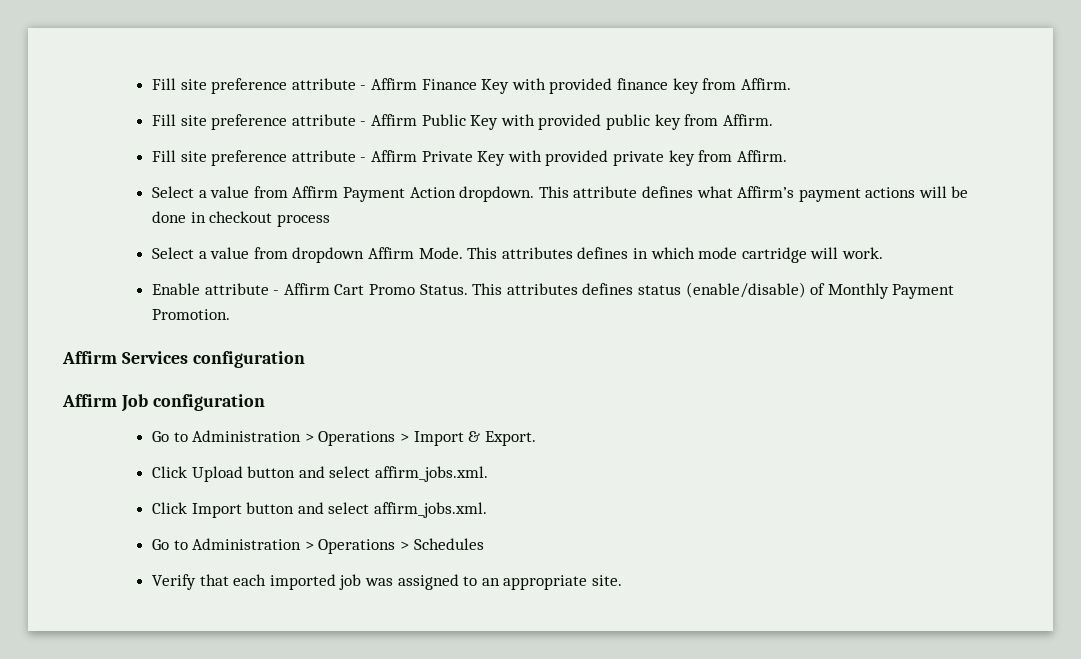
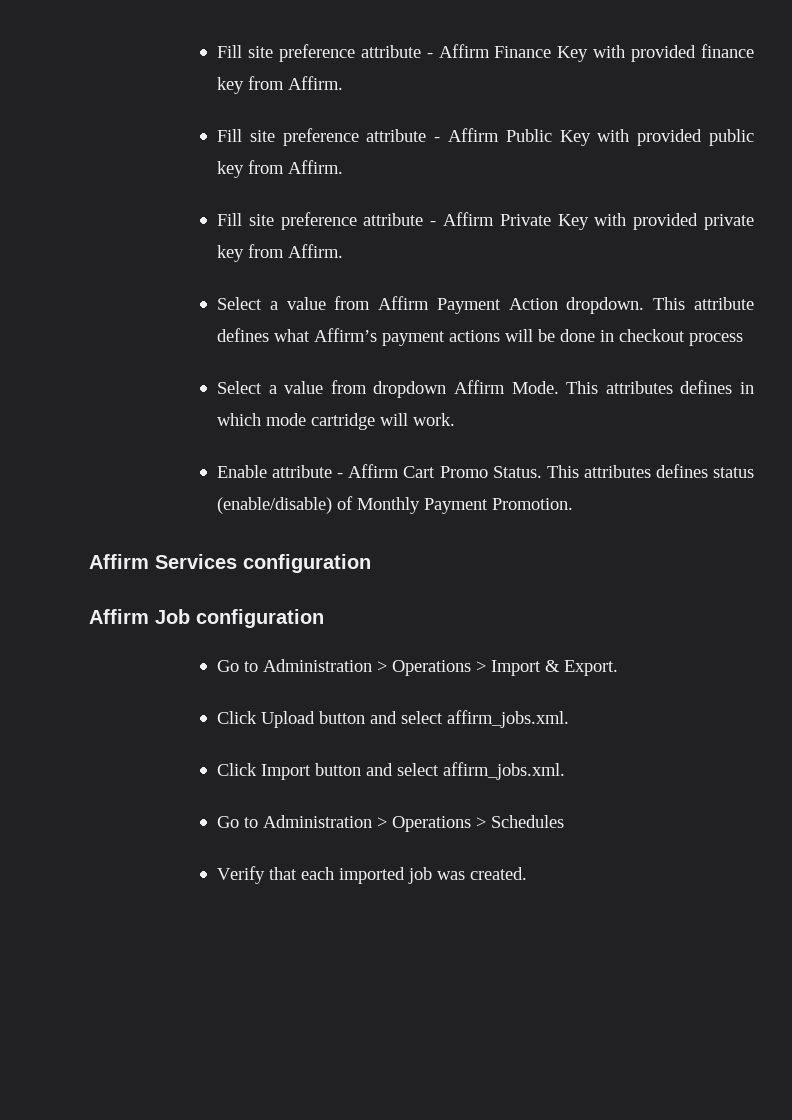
- Verify that each imported job was assigned to an appropriate site.
+ Verify that each imported job was created.

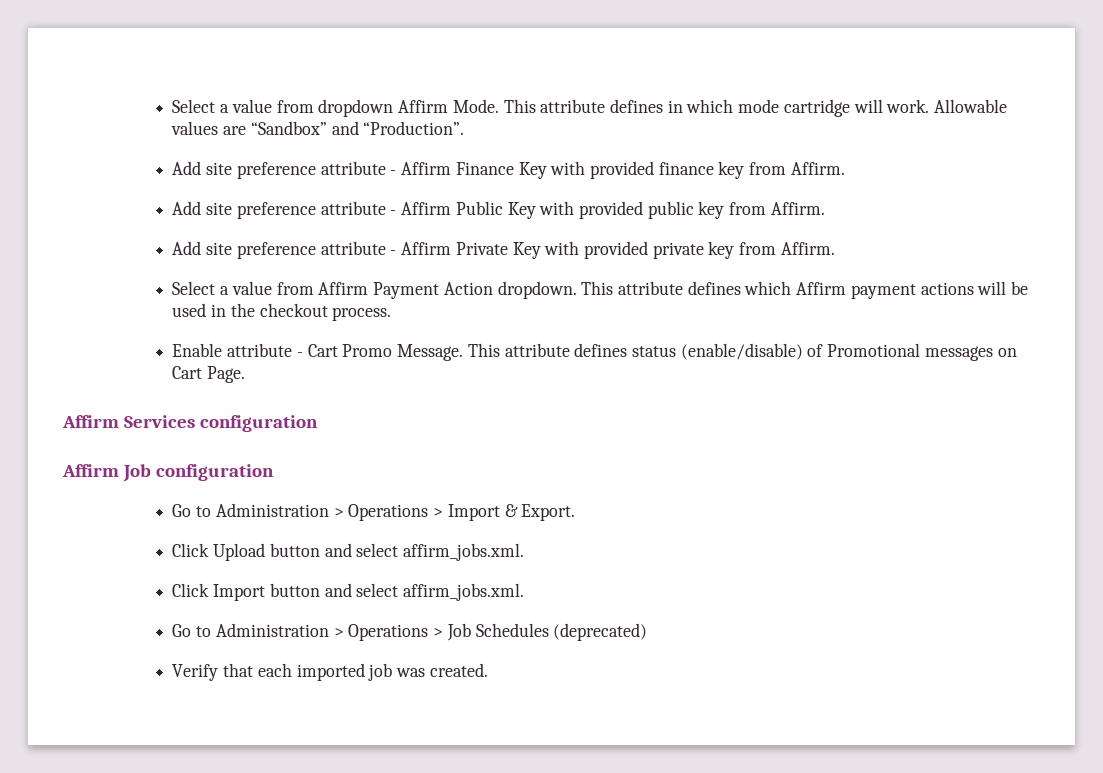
- Fill site preference attribute - Affirm Finance Key with provided finance key from Affirm.
+ Select a value from dropdown Affirm Mode. This attribute defines in which mode cartridge will work. Allowable values are “Sandbox” and “Production”.
+ Add site preference attribute - Affirm Finance Key with provided finance key from Affirm.
- Fill site preference attribute - Affirm Public Key with provided public key from Affirm.
+ Add site preference attribute - Affirm Public Key with provided public key from Affirm.
- Fill site preference attribute - Affirm Private Key with provided private key from Affirm.
+ Add site preference attribute - Affirm Private Key with provided private key from Affirm.
- This attribute defines what Affirm’s payment actions will be done in checkout process
- Select a value from dropdown Affirm Mode. This attributes defines in which mode cartridge will work.
+ This attribute defines which Affirm payment actions will be used in the checkout process.
- Enable attribute - Affirm Cart Promo Status. This attributes defines status (enable/disable) of Monthly Payment Promotion.
+ Enable attribute - Cart Promo Message. This attribute defines status (enable/disable) of Promotional messages on Cart Page.
- Go to Administration > Operations > Schedules
+ Go to Administration > Operations > Job Schedules (deprecated)

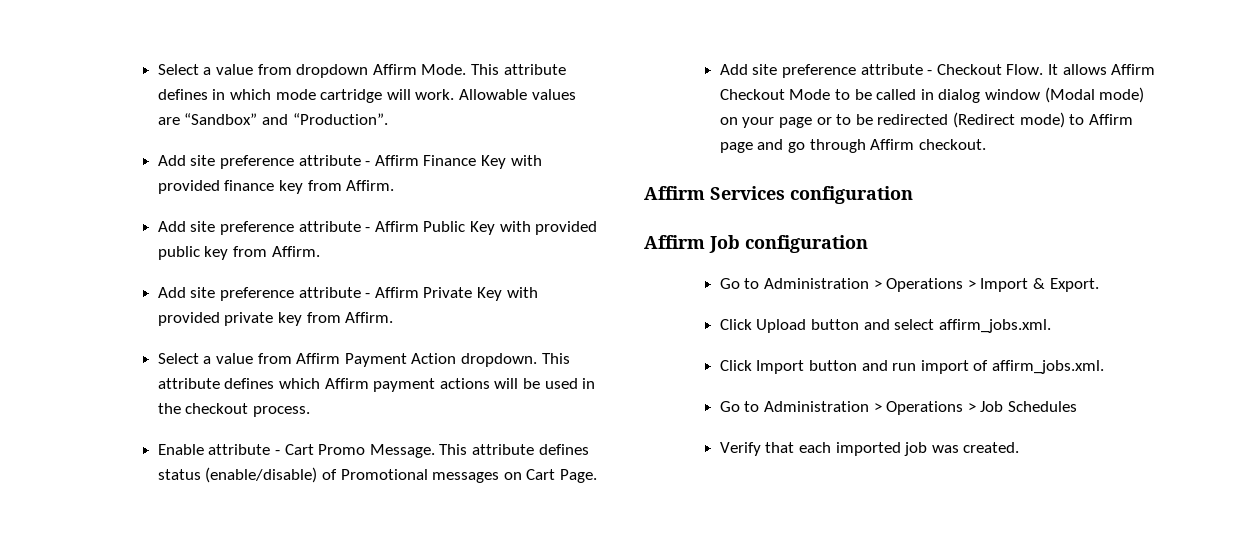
+ Add site preference attribute - Checkout Flow. It allows Affirm Checkout Mode to be called in dialog window (Modal mode) on your page or to be redirected (Redirect mode) to Affirm page and go through Affirm checkout.
- Click Import button and select affirm_jobs.xml.
+ Click Import button and run import of affirm_jobs.xml.
- Go to Administration > Operations > Job Schedules (deprecated)
+ Go to Administration > Operations > Job Schedules

